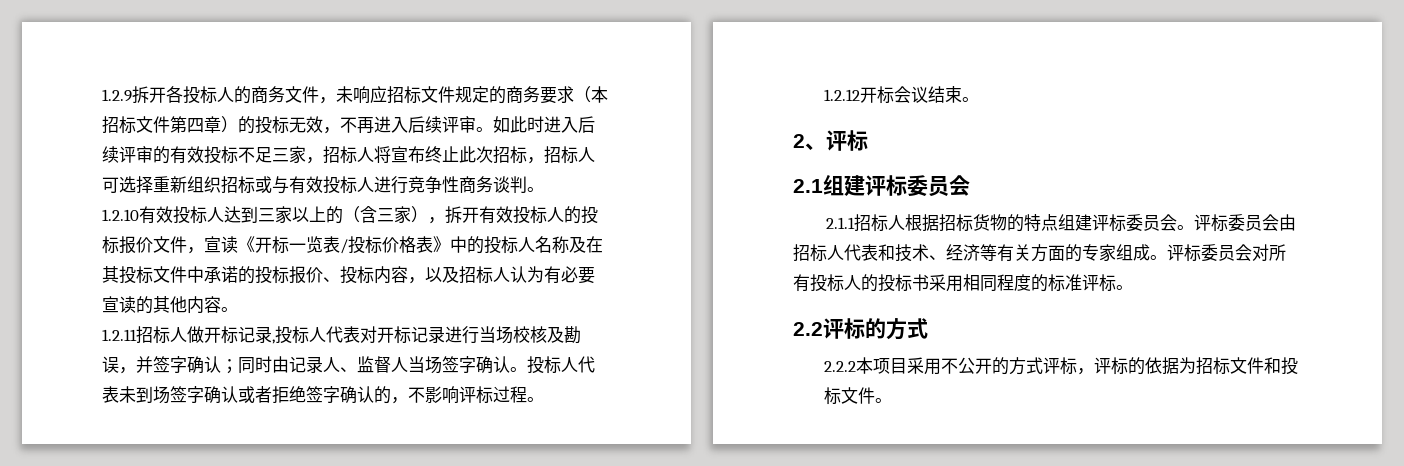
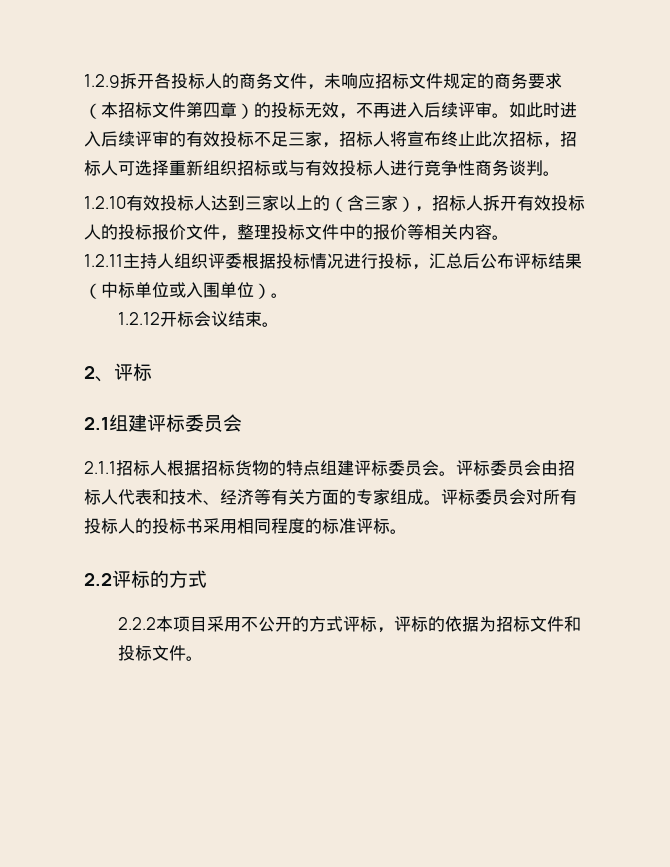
- 1.2.10有效投标人达到三家以上的（含三家），拆开有效投标人的投标报价文件，宣读《开标一览表/投标价格表》中的投标人名称及在其投标文件中承诺的投标报价、投标内容，以及招标人认为有必要宣读的其他内容。
- 1.2.11招标人做开标记录,投标人代表对开标记录进行当场校核及勘误，并签字确认；同时由记录人、监督人当场签字确认。投标人代表未到场签字确认或者拒绝签字确认的，不影响评标过程。
+ 1.2.10有效投标人达到三家以上的（含三家），招标人拆开有效投标人的投标报价文件，整理投标文件中的报价等相关内容。
+ 1.2.11主持人组织评委根据投标情况进行投标，汇总后公布评标结果（中标单位或入围单位）。

